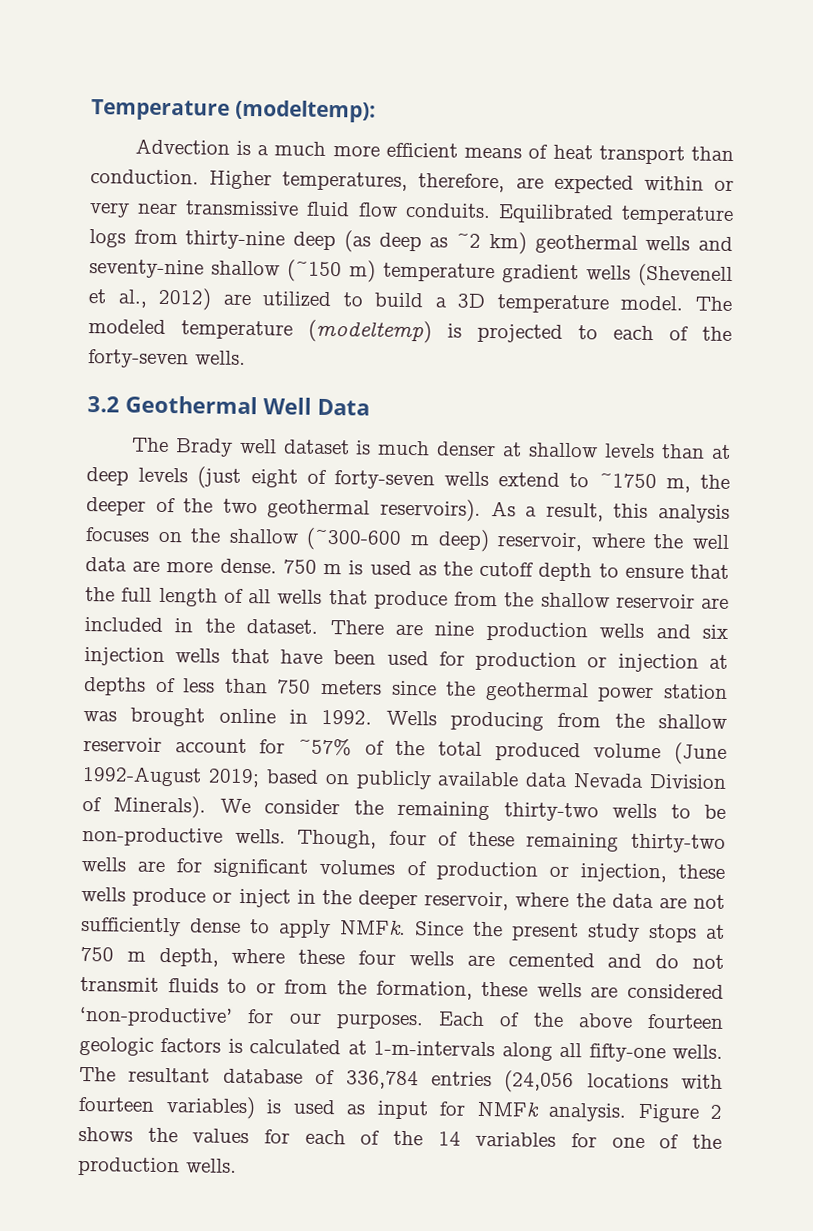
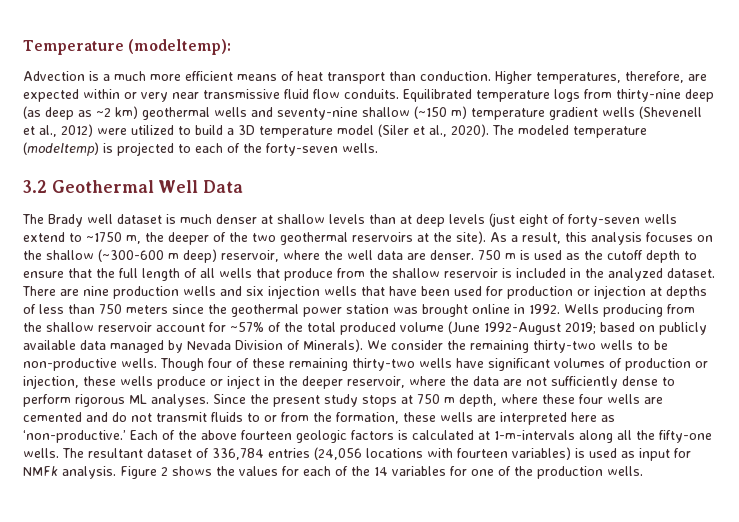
- Equilibrated temperature logs from thirty-nine deep (as deep as ~2 km) geothermal wells and seventy-nine shallow (~150 m) temperature gradient wells (Shevenell et al., 2012) are utilized to build a 3D temperature model.
+ Equilibrated temperature logs from thirty-nine deep (as deep as ~2 km) geothermal wells and seventy-nine shallow (~150 m) temperature gradient wells (Shevenell et al., 2012) were utilized to build a 3D temperature model (Siler et al., 2020).
- The Brady well dataset is much denser at shallow levels than at deep levels (just eight of forty-seven wells extend to ~1750 m, the deeper of the two geothermal reservoirs).
+ The Brady well dataset is much denser at shallow levels than at deep levels (just eight of forty-seven wells extend to ~1750 m, the deeper of the two geothermal reservoirs at the site).
- As a result, this analysis focuses on the shallow (~300-600 m deep) reservoir, where the well data are more dense.
+ As a result, this analysis focuses on the shallow (~300-600 m deep) reservoir, where the well data are denser.
- 750 m is used as the cutoff depth to ensure that the full length of all wells that produce from the shallow reservoir are included in the dataset.
+ 750 m is used as the cutoff depth to ensure that the full length of all wells that produce from the shallow reservoir is included in the analyzed dataset.
- Wells producing from the shallow reservoir account for ~57% of the total produced volume (June 1992-August 2019; based on publicly available data Nevada Division of Minerals).
+ Wells producing from the shallow reservoir account for ~57% of the total produced volume (June 1992-August 2019; based on publicly available data managed by Nevada Division of Minerals).
- Though, four of these remaining thirty-two wells are for significant volumes of production or injection, these wells produce or inject in the deeper reservoir, where the data are not sufficiently dense to apply NMFk.
+ Though four of these remaining thirty-two wells have significant volumes of production or injection, these wells produce or inject in the deeper reservoir, where the data are not sufficiently dense to perform rigorous ML analyses.
- Since the present study stops at 750 m depth, where these four wells are cemented and do not transmit fluids to or from the formation, these wells are considered ‘non-productive’ for our purposes.
+ Since the present study stops at 750 m depth, where these four wells are cemented and do not transmit fluids to or from the formation, these wells are interpreted here as ‘non-productive.’
- Each of the above fourteen geologic factors is calculated at 1-m-intervals along all fifty-one wells.
+ Each of the above fourteen geologic factors is calculated at 1-m-intervals along all the fifty-one wells.
- The resultant database of 336,784 entries (24,056 locations with fourteen variables) is used as input for NMFk analysis.
+ The resultant dataset of 336,784 entries (24,056 locations with fourteen variables) is used as input for NMFk analysis.

